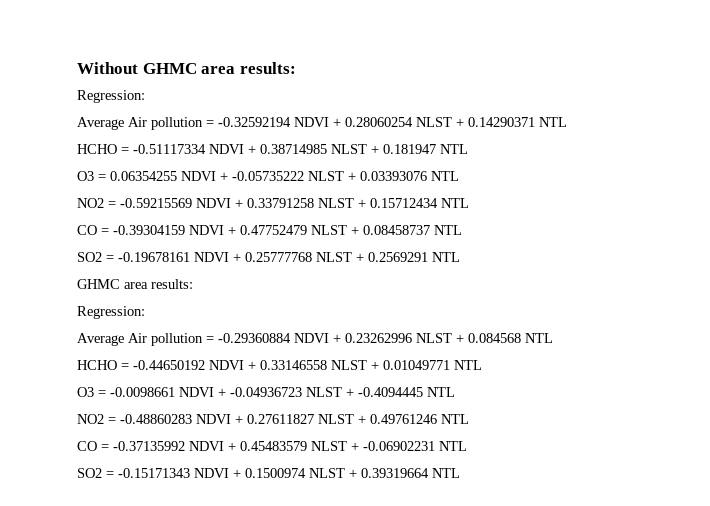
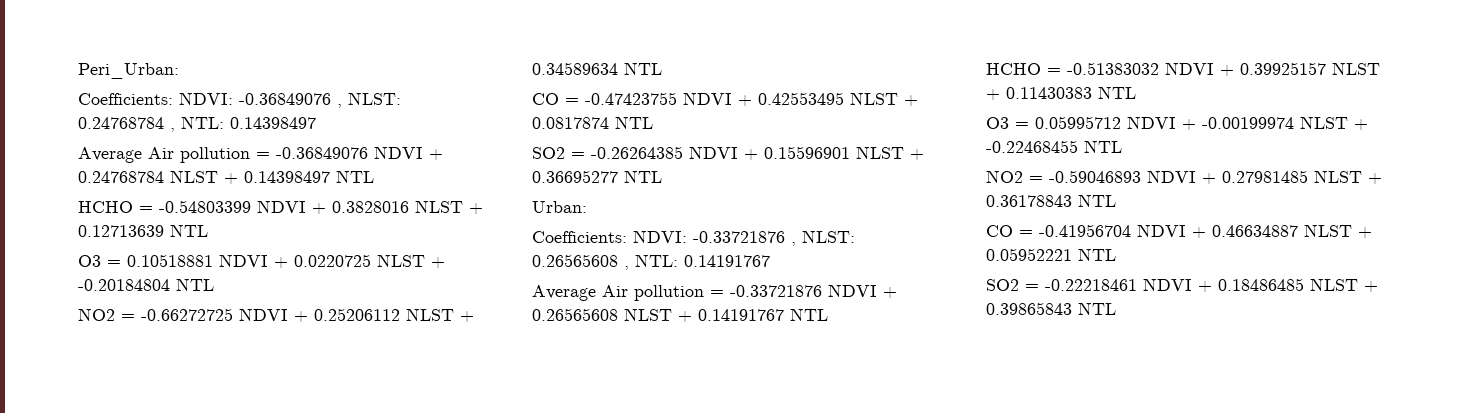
- Without GHMC area results:
- Regression:
- Average Air pollution = -0.32592194 NDVI + 0.28060254 NLST + 0.14290371 NTL
- HCHO = -0.51117334 NDVI + 0.38714985 NLST + 0.181947 NTL
- O3 = 0.06354255 NDVI + -0.05735222 NLST + 0.03393076 NTL
- NO2 = -0.59215569 NDVI + 0.33791258 NLST + 0.15712434 NTL
- CO = -0.39304159 NDVI + 0.47752479 NLST + 0.08458737 NTL
- SO2 = -0.19678161 NDVI + 0.25777768 NLST + 0.2569291 NTL
- GHMC area results:
- Regression:
- Average Air pollution = -0.29360884 NDVI + 0.23262996 NLST + 0.084568 NTL
- HCHO = -0.44650192 NDVI + 0.33146558 NLST + 0.01049771 NTL
- O3 = -0.0098661 NDVI + -0.04936723 NLST + -0.4094445 NTL
- NO2 = -0.48860283 NDVI + 0.27611827 NLST + 0.49761246 NTL
- CO = -0.37135992 NDVI + 0.45483579 NLST + -0.06902231 NTL
- SO2 = -0.15171343 NDVI + 0.1500974 NLST + 0.39319664 NTL
+ Peri_Urban:
+ Coefficients: NDVI: -0.36849076 , NLST: 0.24768784 , NTL: 0.14398497
+ Average Air pollution = -0.36849076 NDVI + 0.24768784 NLST + 0.14398497 NTL
+ HCHO = -0.54803399 NDVI + 0.3828016 NLST + 0.12713639 NTL
+ O3 = 0.10518881 NDVI + 0.0220725 NLST + -0.20184804 NTL
+ NO2 = -0.66272725 NDVI + 0.25206112 NLST + 0.34589634 NTL
+ CO = -0.47423755 NDVI + 0.42553495 NLST + 0.0817874 NTL
+ SO2 = -0.26264385 NDVI + 0.15596901 NLST + 0.36695277 NTL
+ Urban:
+ Coefficients: NDVI: -0.33721876 , NLST: 0.26565608 , NTL: 0.14191767
+ Average Air pollution = -0.33721876 NDVI + 0.26565608 NLST + 0.14191767 NTL
+ HCHO = -0.51383032 NDVI + 0.39925157 NLST + 0.11430383 NTL
+ O3 = 0.05995712 NDVI + -0.00199974 NLST + -0.22468455 NTL
+ NO2 = -0.59046893 NDVI + 0.27981485 NLST + 0.36178843 NTL
+ CO = -0.41956704 NDVI + 0.46634887 NLST + 0.05952221 NTL
+ SO2 = -0.22218461 NDVI + 0.18486485 NLST + 0.39865843 NTL

